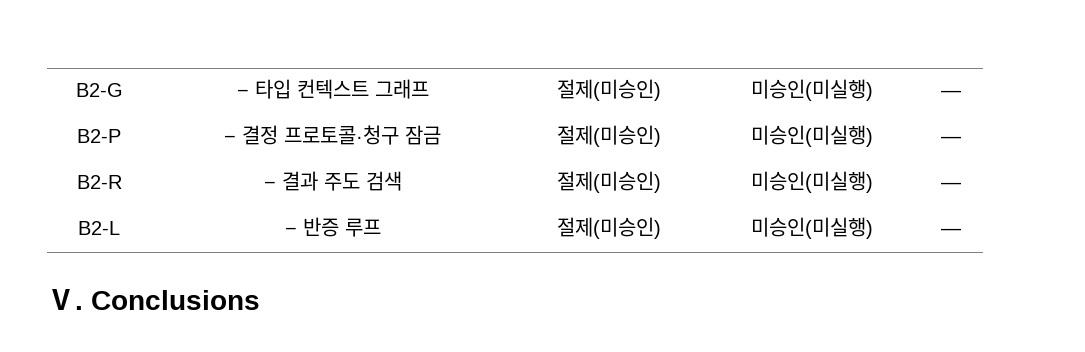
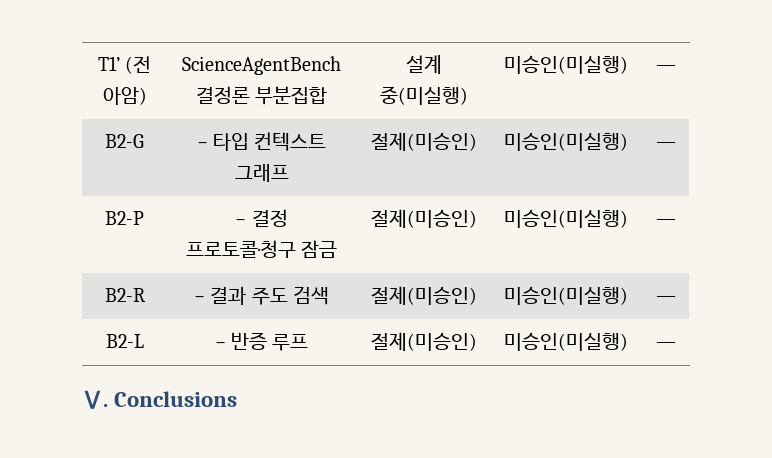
+ T1’ (전 아암) | ScienceAgentBench 결정론 부분집합 | 설계 중(미실행) | 미승인(미실행) | —

